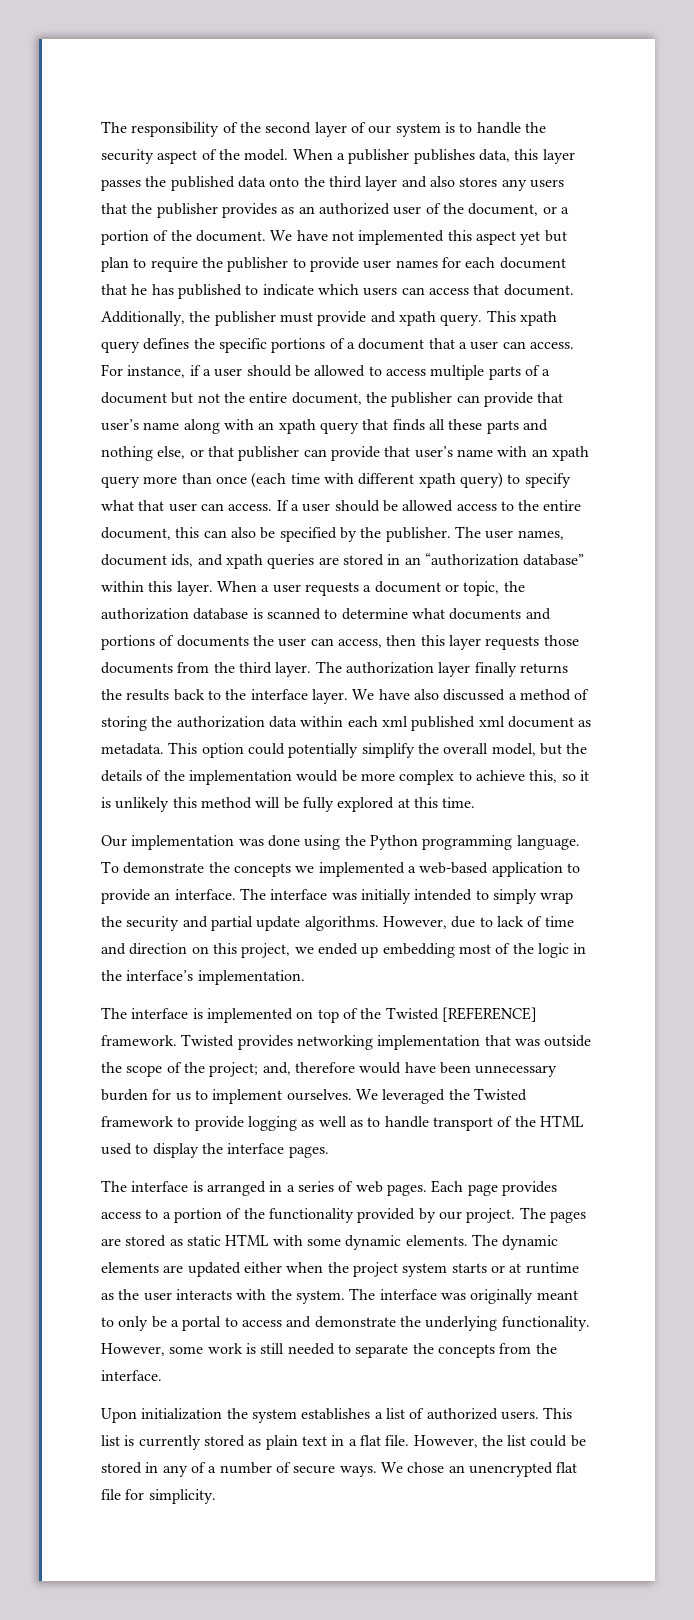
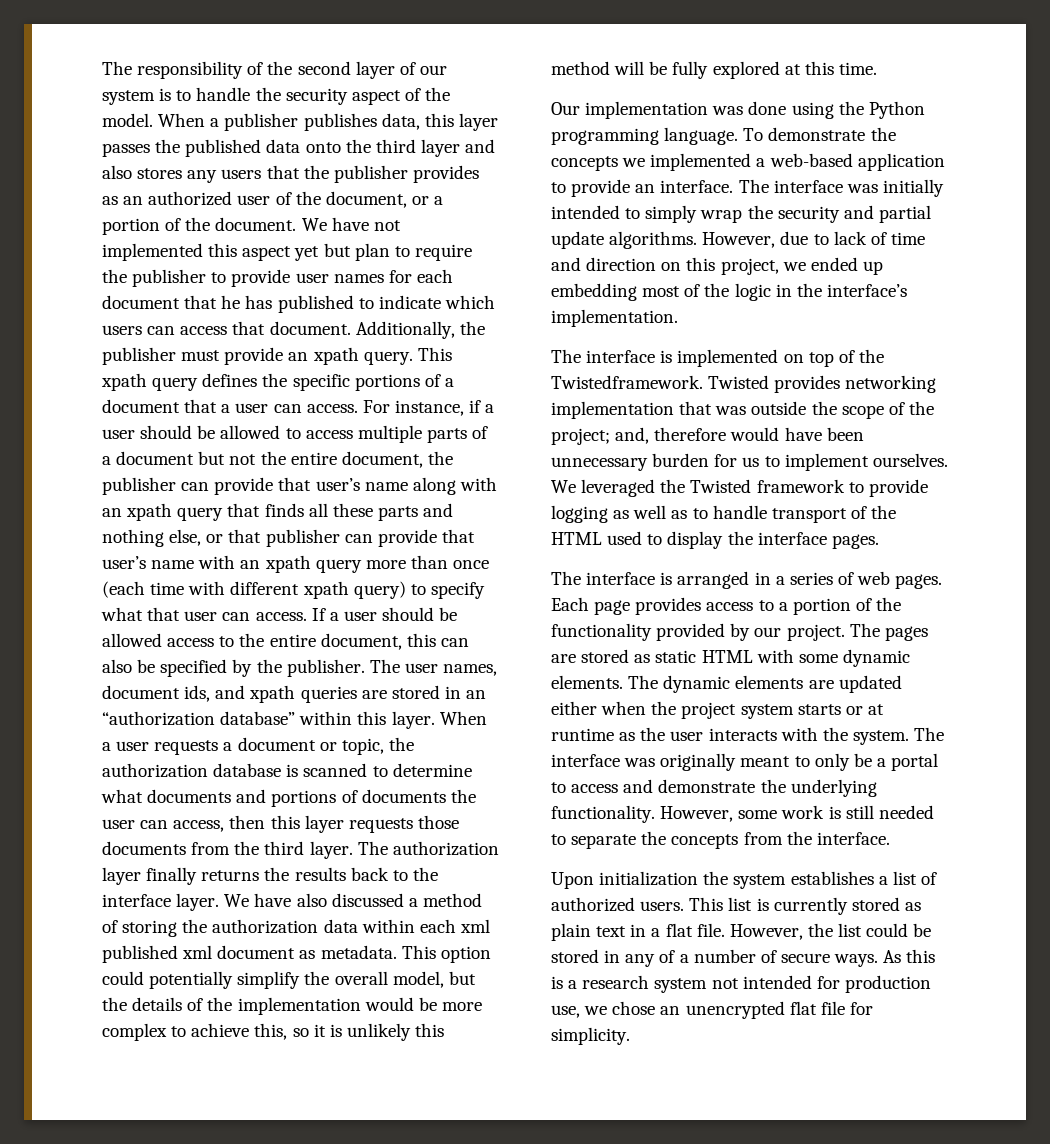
- Additionally, the publisher must provide and xpath query.
+ Additionally, the publisher must provide an xpath query.
- The interface is implemented on top of the Twisted [REFERENCE] framework.
+ The interface is implemented on top of the Twistedframework.
- We chose an unencrypted flat file for simplicity.
+ As this is a research system not intended for production use, we chose an unencrypted flat file for simplicity.

